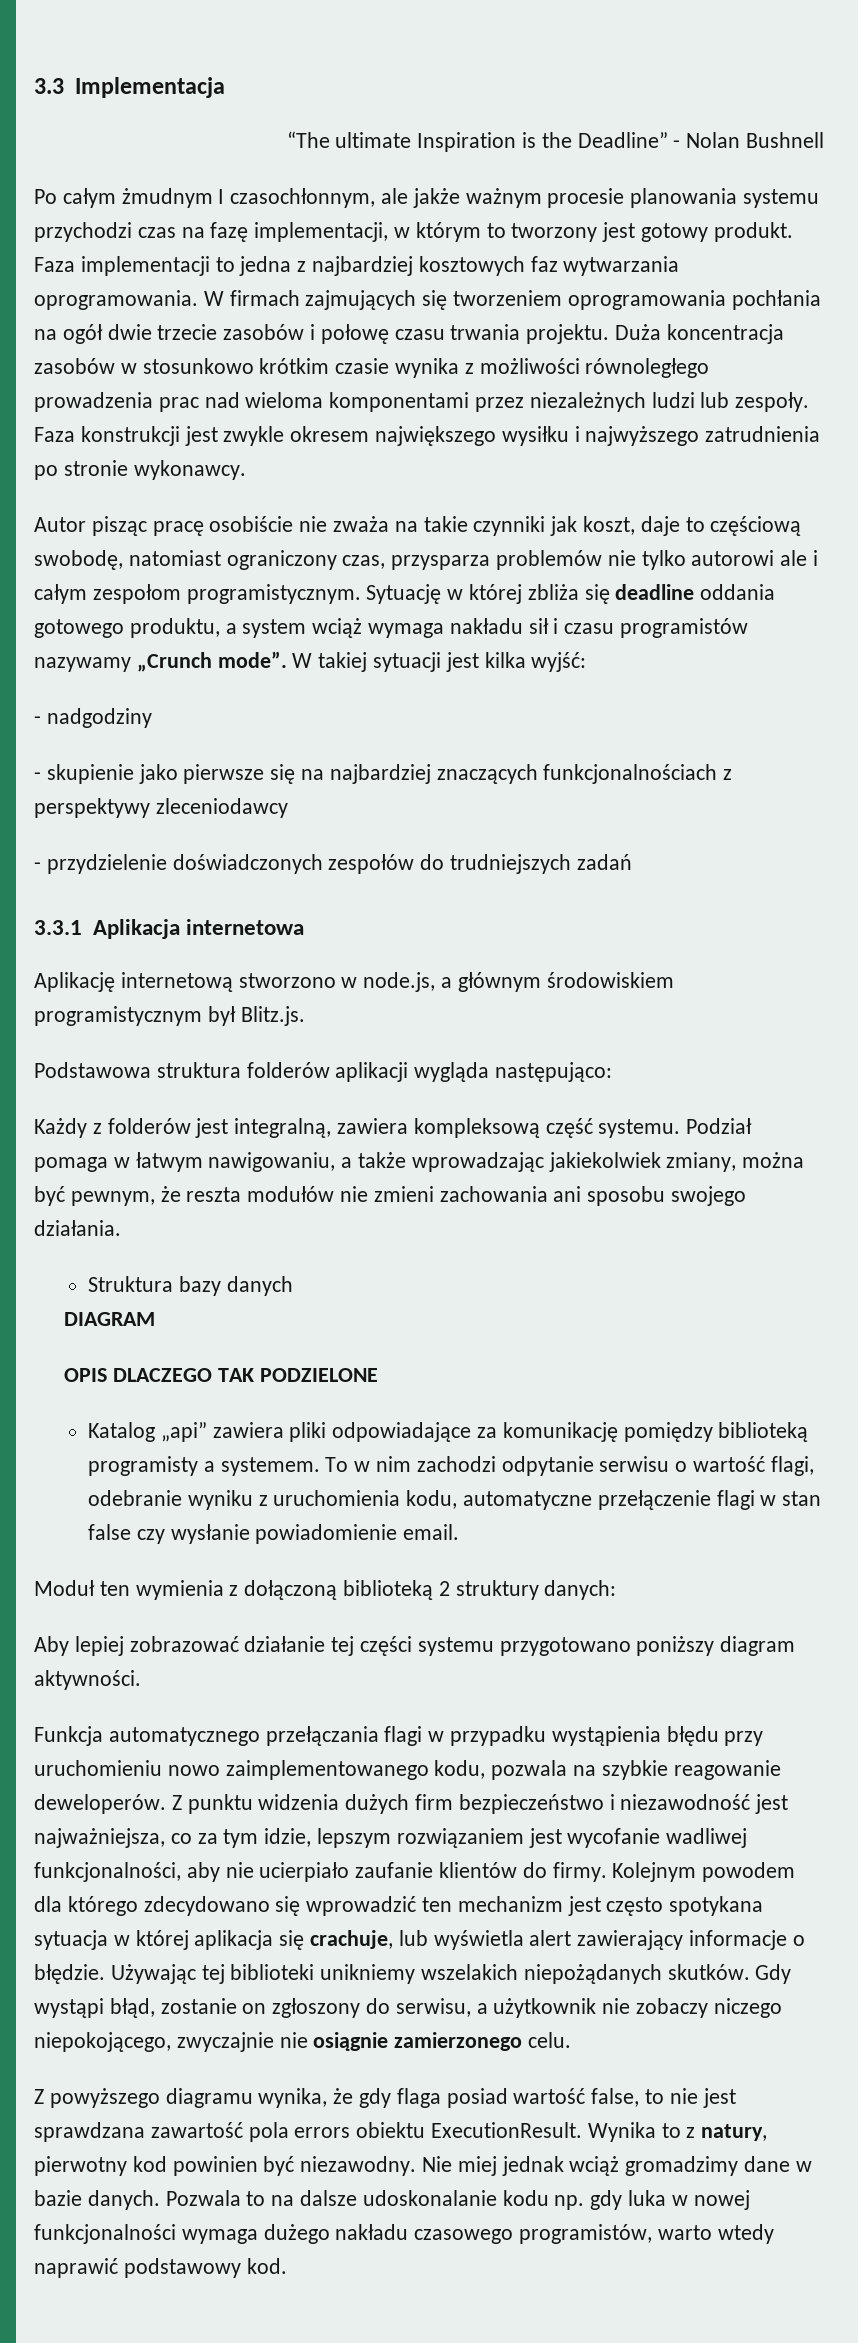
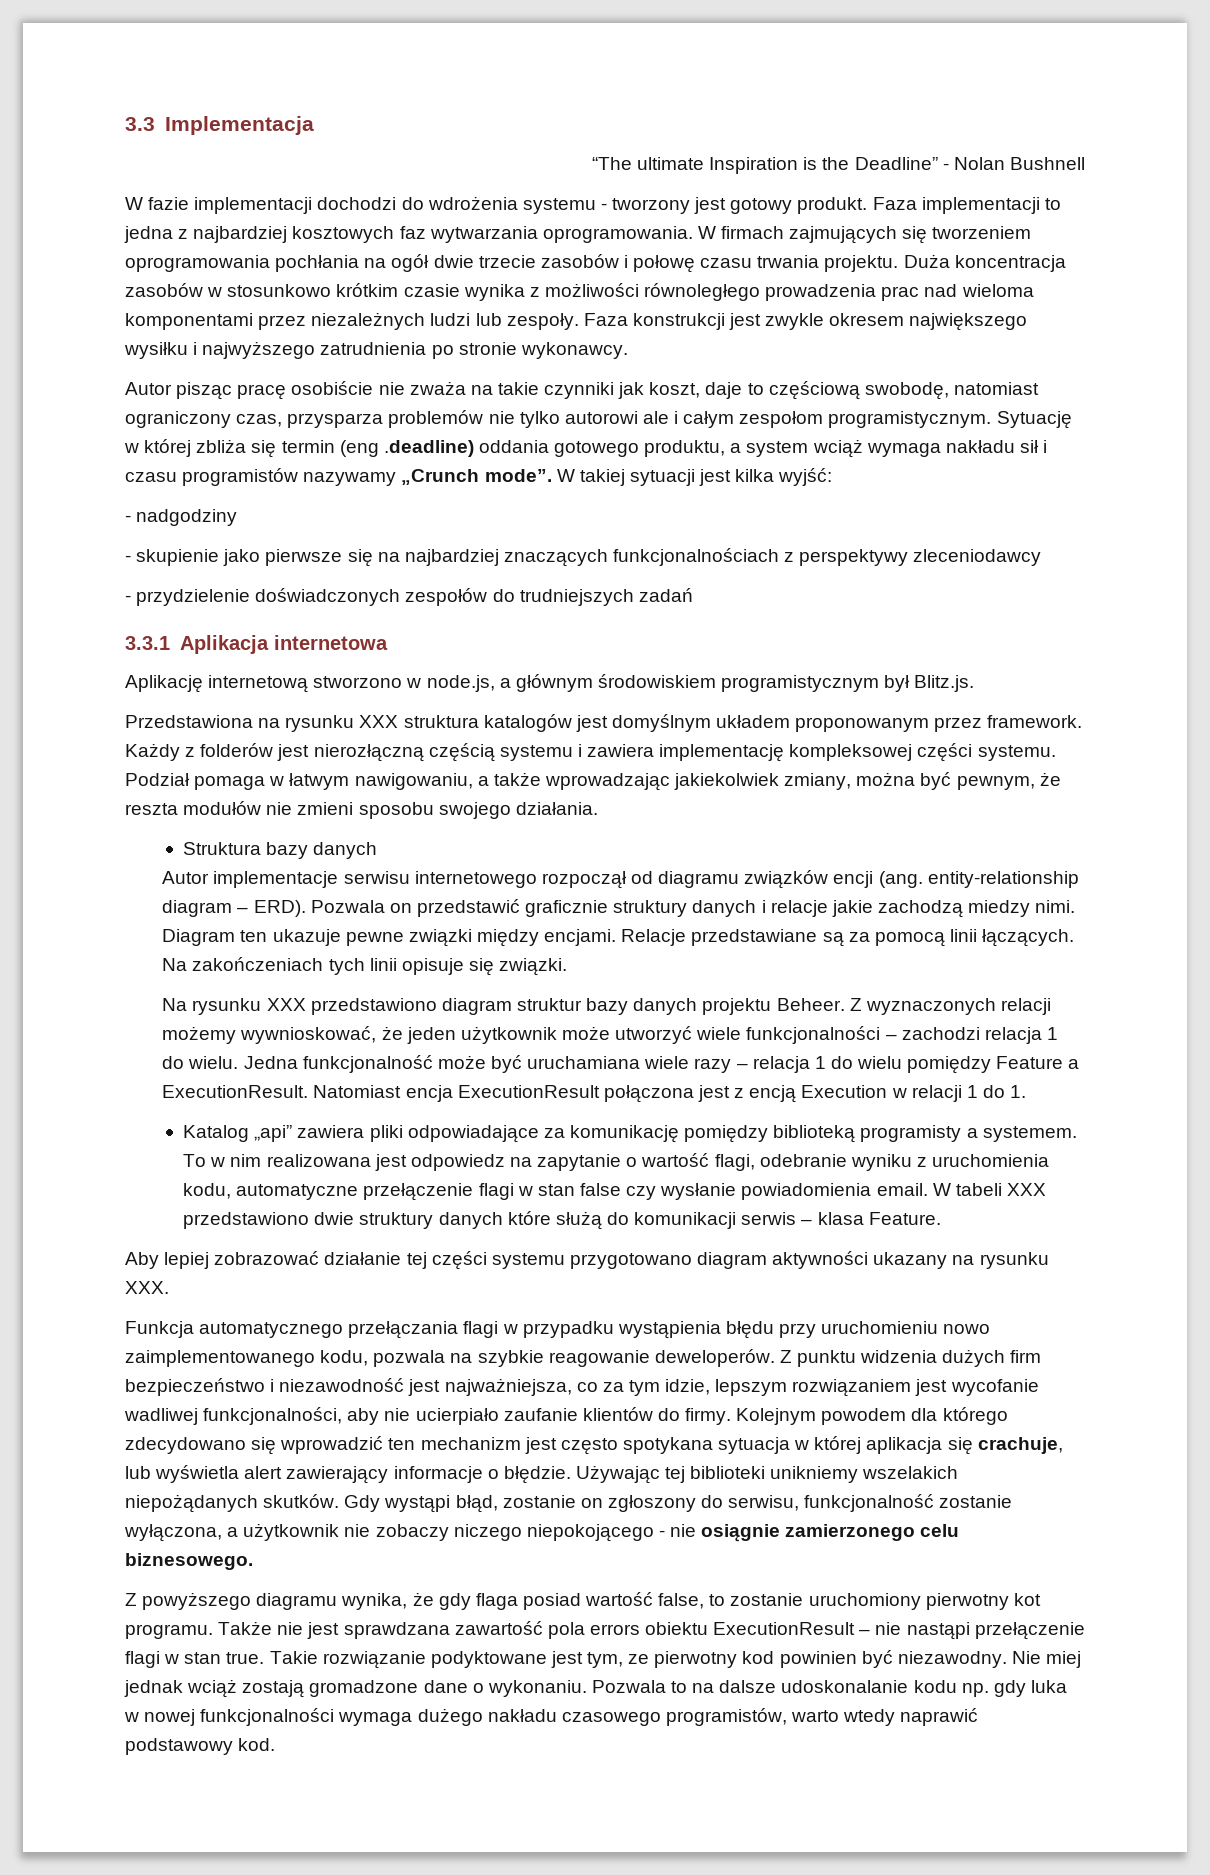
- Po całym żmudnym I czasochłonnym, ale jakże ważnym procesie planowania systemu przychodzi czas na fazę implementacji, w którym to tworzony jest gotowy produkt.
+ W fazie implementacji dochodzi do wdrożenia systemu - tworzony jest gotowy produkt.
- Sytuację w której zbliża się deadline oddania gotowego produktu, a system wciąż wymaga nakładu sił i czasu programistów nazywamy „Crunch mode”.
+ Sytuację w której zbliża się termin (eng .deadline) oddania gotowego produktu, a system wciąż wymaga nakładu sił i czasu programistów nazywamy „Crunch mode”.
- Podstawowa struktura folderów aplikacji wygląda następująco:
- Każdy z folderów jest integralną, zawiera kompleksową część systemu.
+ Przedstawiona na rysunku XXX struktura katalogów jest domyślnym układem proponowanym przez framework. Każdy z folderów jest nierozłączną częścią systemu i zawiera implementację kompleksowej części systemu.
- Podział pomaga w łatwym nawigowaniu, a także wprowadzając jakiekolwiek zmiany, można być pewnym, że reszta modułów nie zmieni zachowania ani sposobu swojego działania.
+ Podział pomaga w łatwym nawigowaniu, a także wprowadzając jakiekolwiek zmiany, można być pewnym, że reszta modułów nie zmieni sposobu swojego działania.
- DIAGRAM
- OPIS DLACZEGO TAK PODZIELONE
+ Autor implementacje serwisu internetowego rozpoczął od diagramu związków encji (ang. entity-relationship diagram – ERD). Pozwala on przedstawić graficznie struktury danych i relacje jakie zachodzą miedzy nimi. Diagram ten ukazuje pewne związki między encjami. Relacje przedstawiane są za pomocą linii łączących. Na zakończeniach tych linii opisuje się związki.
+ Na rysunku XXX przedstawiono diagram struktur bazy danych projektu Beheer. Z wyznaczonych relacji możemy wywnioskować, że jeden użytkownik może utworzyć wiele funkcjonalności – zachodzi relacja 1 do wielu. Jedna funkcjonalność może być uruchamiana wiele razy – relacja 1 do wielu pomiędzy Feature a ExecutionResult. Natomiast encja ExecutionResult połączona jest z encją Execution w relacji 1 do 1.
- To w nim zachodzi odpytanie serwisu o wartość flagi, odebranie wyniku z uruchomienia kodu, automatyczne przełączenie flagi w stan false czy wysłanie powiadomienie email.
- Moduł ten wymienia z dołączoną biblioteką 2 struktury danych:
+ To w nim realizowana jest odpowiedz na zapytanie o wartość flagi, odebranie wyniku z uruchomienia kodu, automatyczne przełączenie flagi w stan false czy wysłanie powiadomienia email. W tabeli XXX przedstawiono dwie struktury danych które służą do komunikacji serwis – klasa Feature.
- Aby lepiej zobrazować działanie tej części systemu przygotowano poniższy diagram aktywności.
+ Aby lepiej zobrazować działanie tej części systemu przygotowano diagram aktywności ukazany na rysunku XXX.
- Gdy wystąpi błąd, zostanie on zgłoszony do serwisu, a użytkownik nie zobaczy niczego niepokojącego, zwyczajnie nie osiągnie zamierzonego celu.
+ Gdy wystąpi błąd, zostanie on zgłoszony do serwisu, funkcjonalność zostanie wyłączona, a użytkownik nie zobaczy niczego niepokojącego - nie osiągnie zamierzonego celu biznesowego.
- Z powyższego diagramu wynika, że gdy flaga posiad wartość false, to nie jest sprawdzana zawartość pola errors obiektu ExecutionResult. Wynika to z natury, pierwotny kod powinien być niezawodny.
+ Z powyższego diagramu wynika, że gdy flaga posiad wartość false, to zostanie uruchomiony pierwotny kot programu. Także nie jest sprawdzana zawartość pola errors obiektu ExecutionResult – nie nastąpi przełączenie flagi w stan true. Takie rozwiązanie podyktowane jest tym, ze pierwotny kod powinien być niezawodny.
- Nie miej jednak wciąż gromadzimy dane w bazie danych.
+ Nie miej jednak wciąż zostają gromadzone dane o wykonaniu.

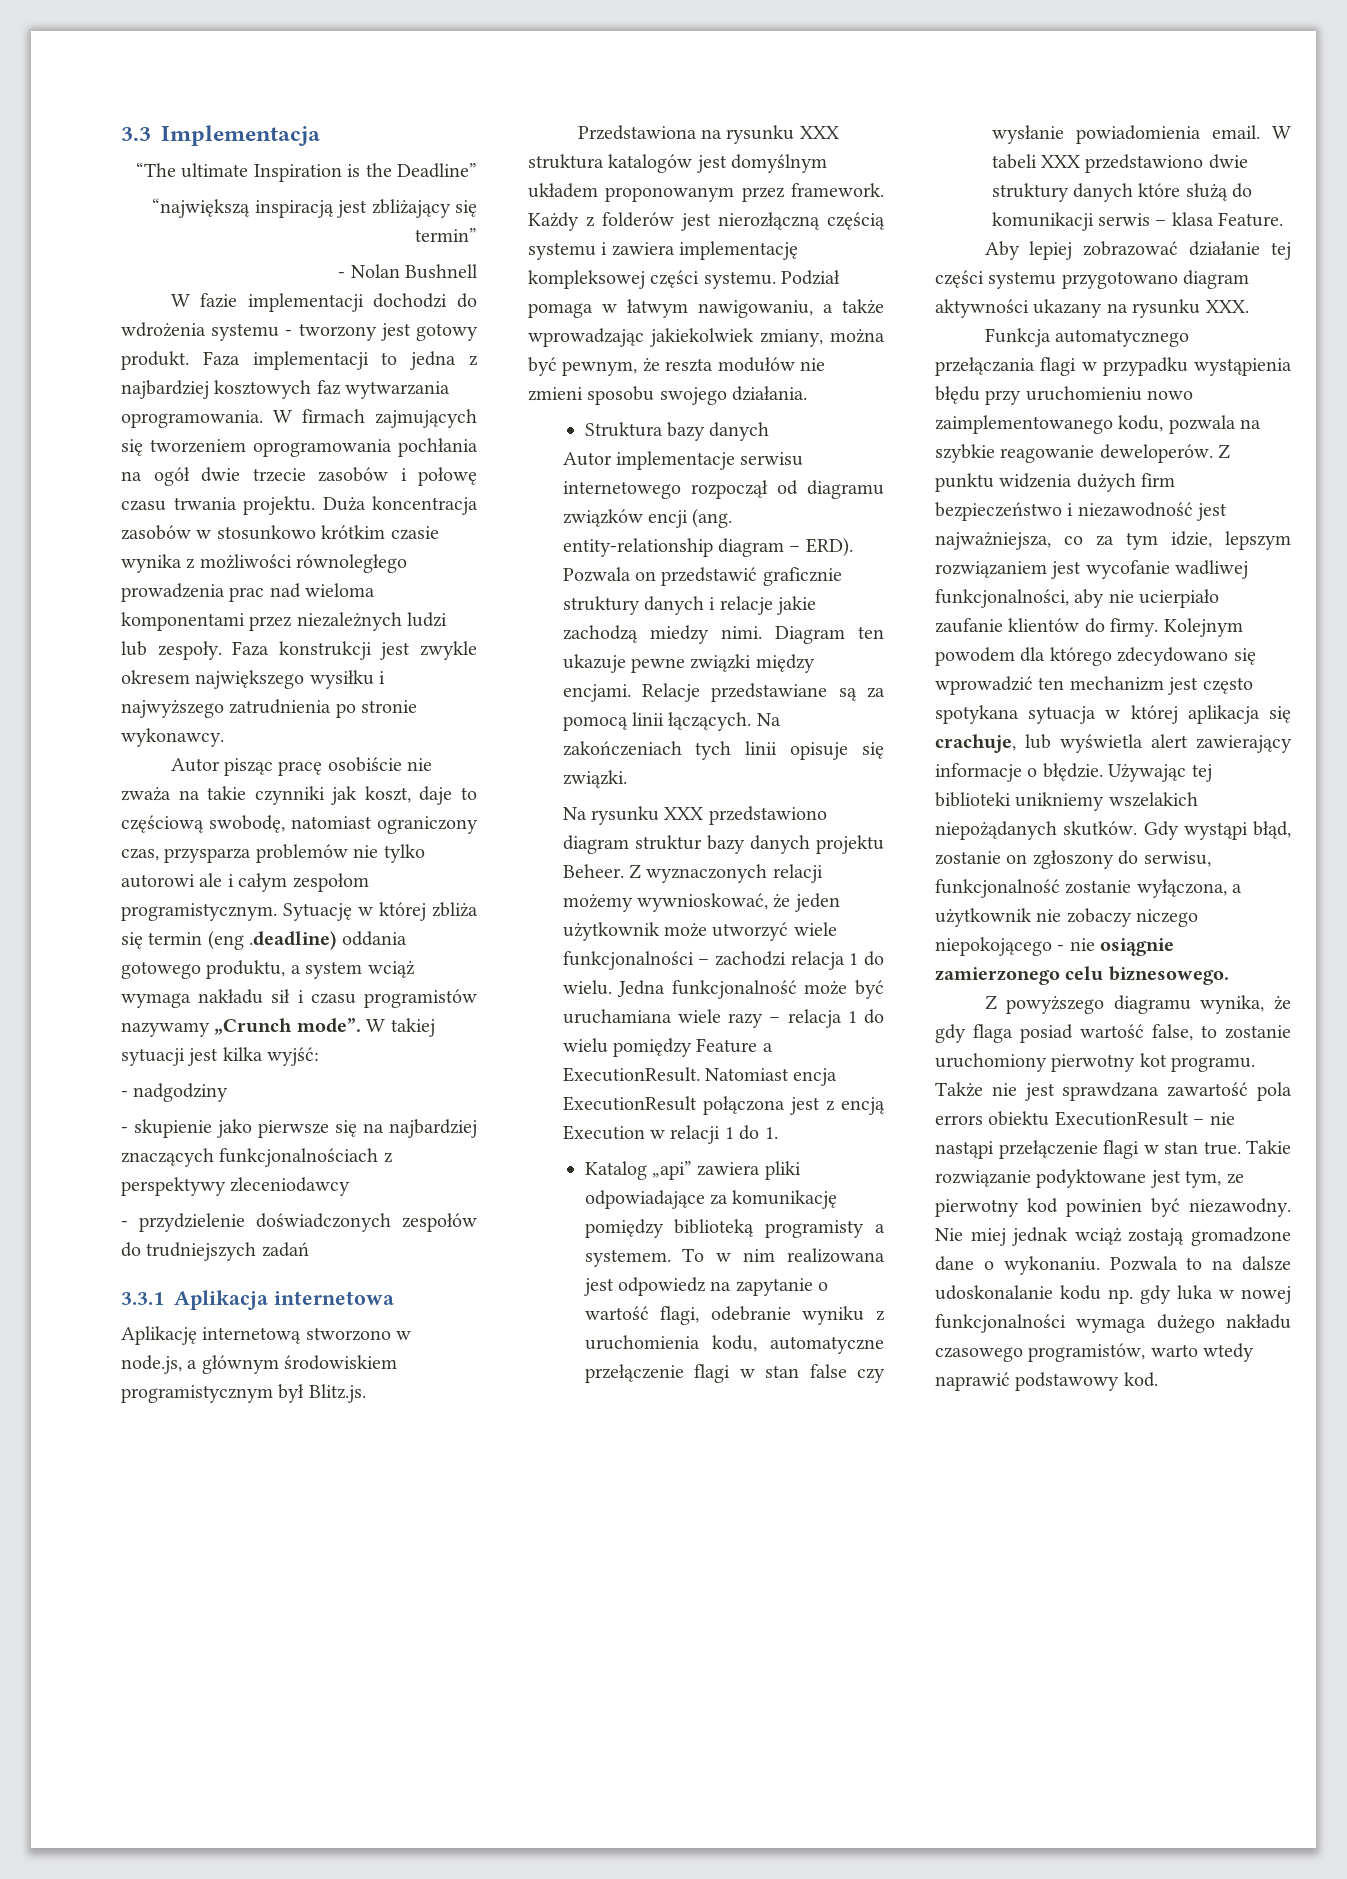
- “The ultimate Inspiration is the Deadline” - Nolan Bushnell
+ “The ultimate Inspiration is the Deadline”
+ “największą inspiracją jest zbliżający się termin”
+ - Nolan Bushnell

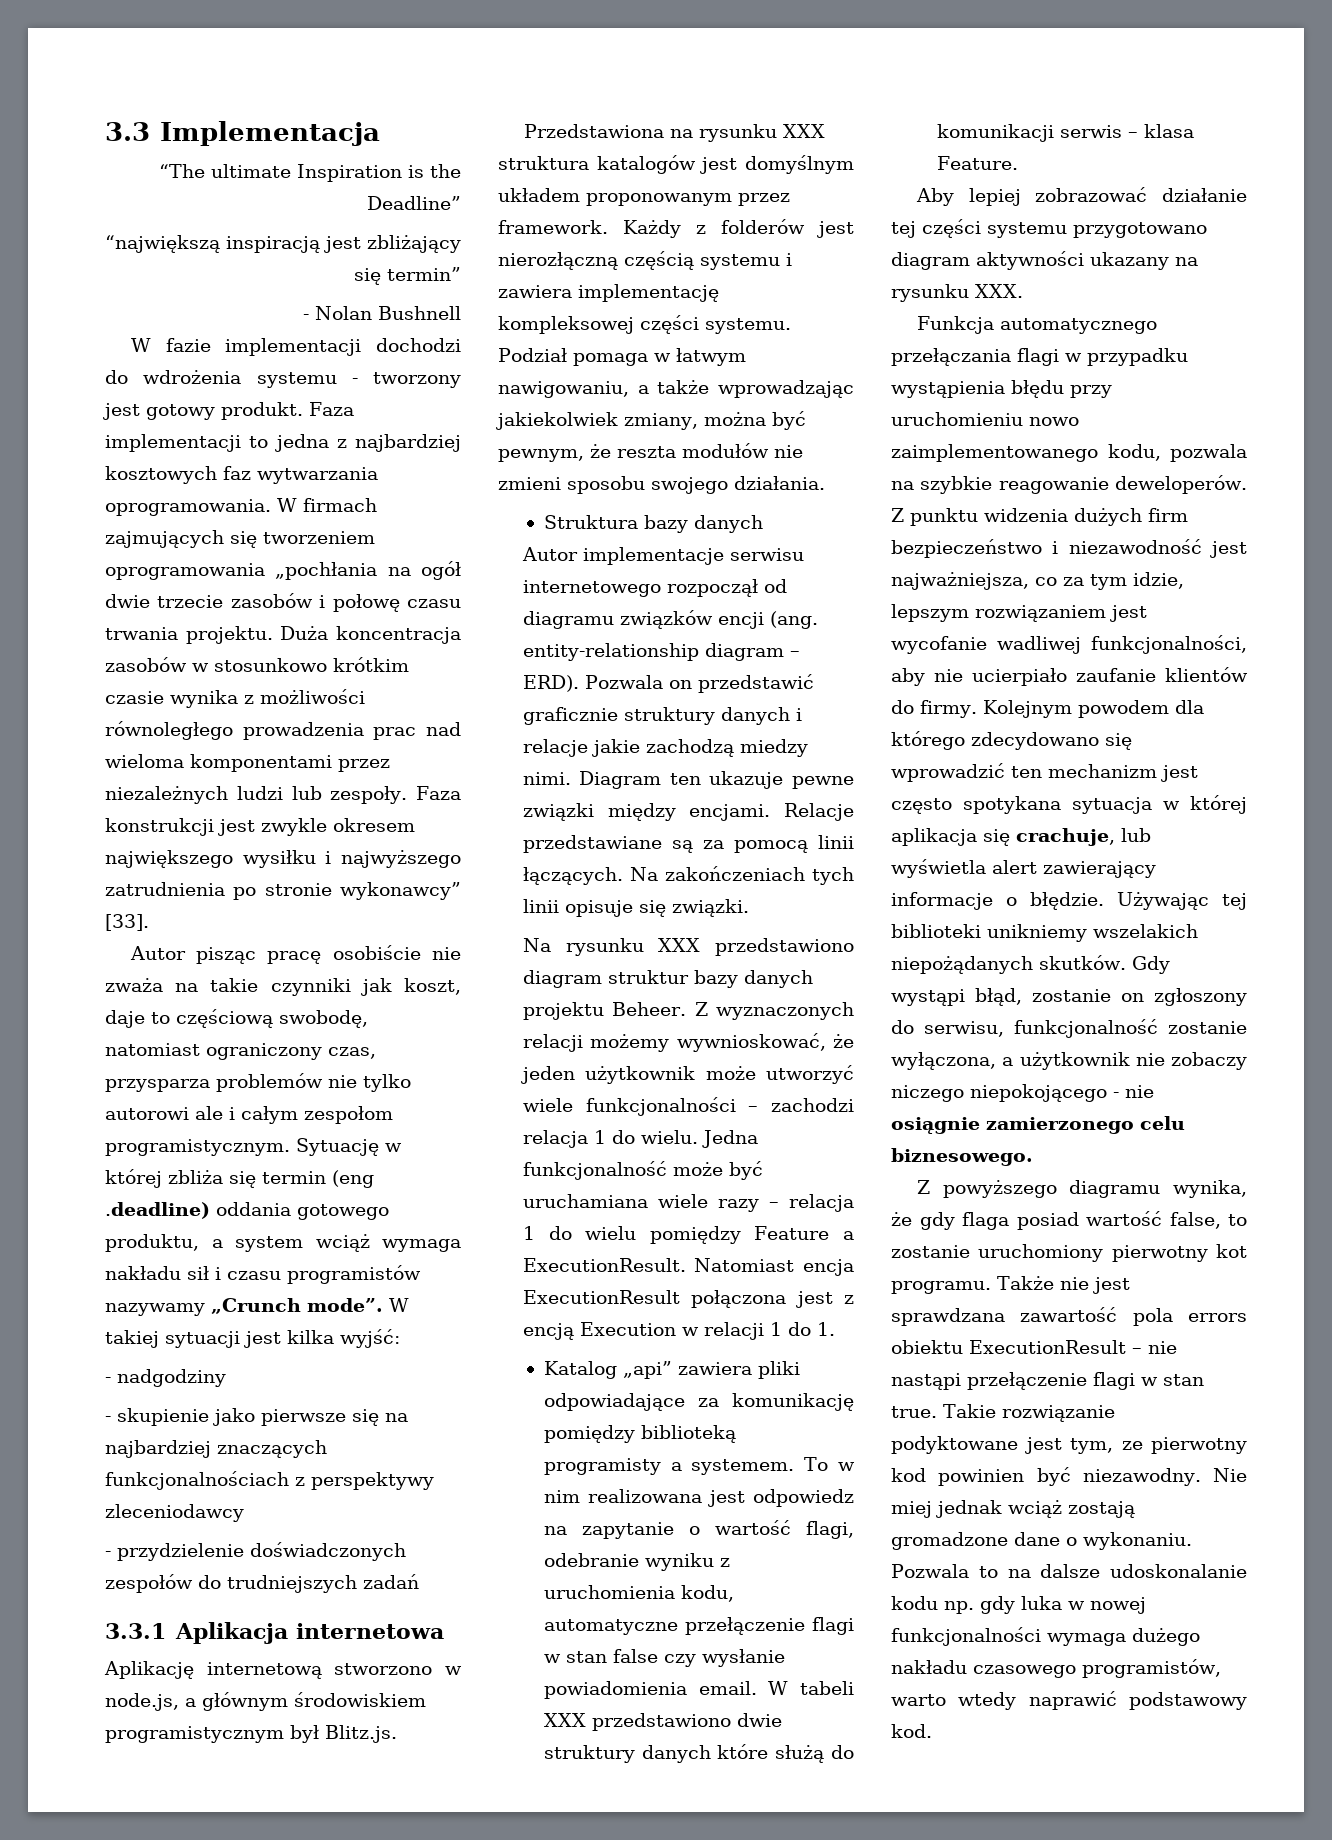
- W firmach zajmujących się tworzeniem oprogramowania pochłania na ogół dwie trzecie zasobów i połowę czasu trwania projektu.
+ W firmach zajmujących się tworzeniem oprogramowania „pochłania na ogół dwie trzecie zasobów i połowę czasu trwania projektu.
- Faza konstrukcji jest zwykle okresem największego wysiłku i najwyższego zatrudnienia po stronie wykonawcy.
+ Faza konstrukcji jest zwykle okresem największego wysiłku i najwyższego zatrudnienia po stronie wykonawcy” [33].

